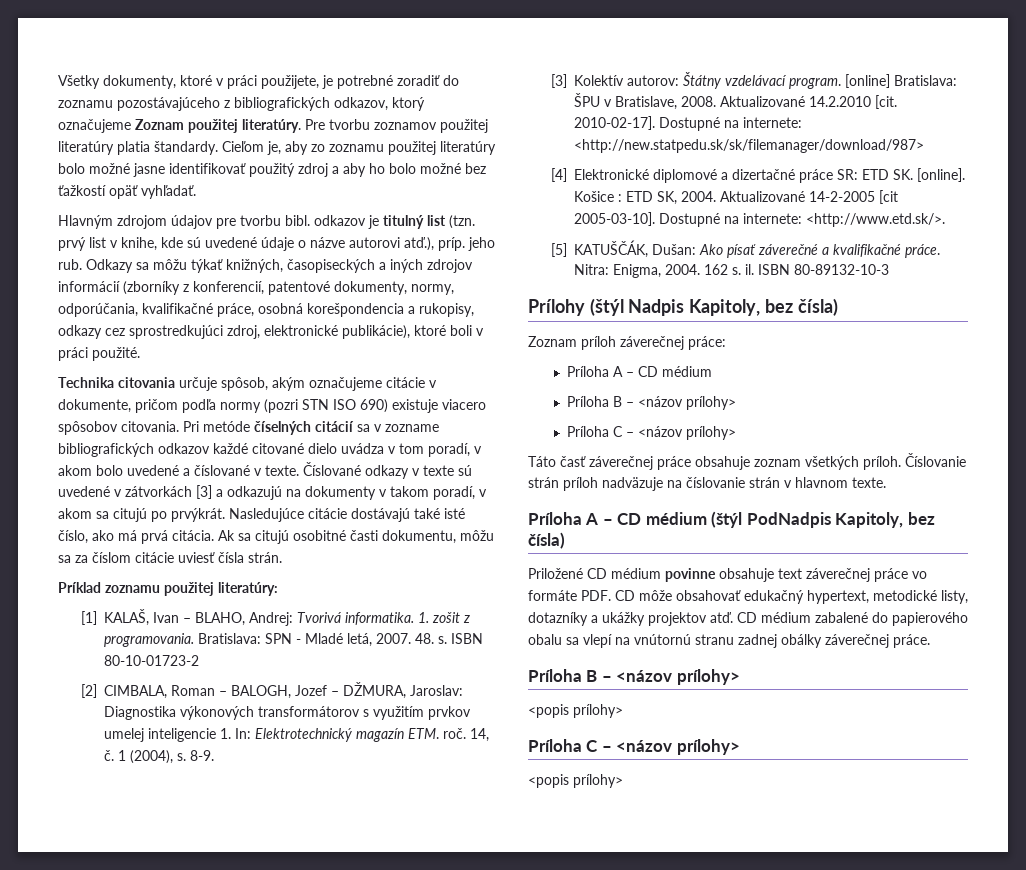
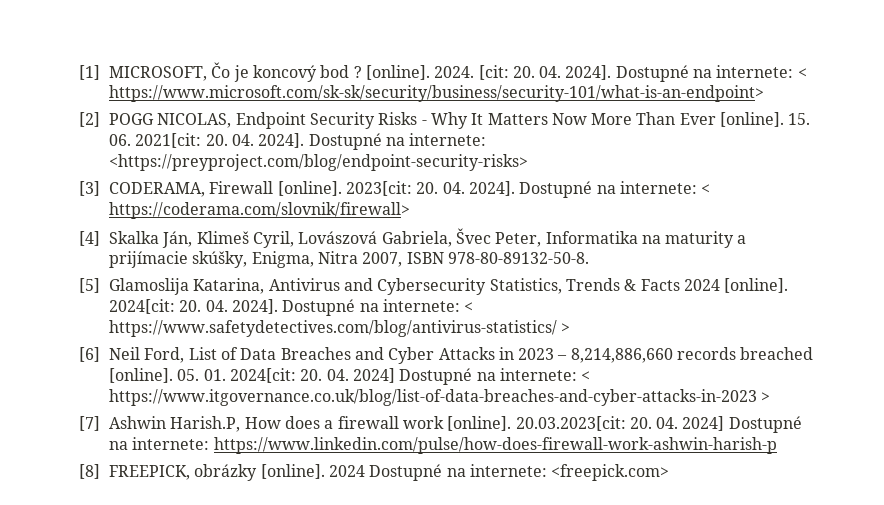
- Všetky dokumenty, ktoré v práci použijete, je potrebné zoradiť do zoznamu pozostávajúceho z bibliografických odkazov, ktorý označujeme Zoznam použitej literatúry. Pre tvorbu zoznamov použitej literatúry platia štandardy. Cieľom je, aby zo zoznamu použitej literatúry bolo možné jasne identifikovať použitý zdroj a aby ho bolo možné bez ťažkostí opäť vyhľadať.
- Hlavným zdrojom údajov pre tvorbu bibl. odkazov je titulný list (tzn. prvý list v knihe, kde sú uvedené údaje o názve autorovi atď.), príp. jeho rub. Odkazy sa môžu týkať knižných, časopiseckých a iných zdrojov informácií (zborníky z konferencií, patentové dokumenty, normy, odporúčania, kvalifikačné práce, osobná korešpondencia a rukopisy, odkazy cez sprostredkujúci zdroj, elektronické publikácie), ktoré boli v práci použité.
- Technika citovania určuje spôsob, akým označujeme citácie v dokumente, pričom podľa normy (pozri STN ISO 690) existuje viacero spôsobov citovania. Pri metóde číselných citácií sa v zozname bibliografických odkazov každé citované dielo uvádza v tom poradí, v akom bolo uvedené a číslované v texte. Číslované odkazy v texte sú uvedené v zátvorkách [3] a odkazujú na dokumenty v takom poradí, v akom sa citujú po prvýkrát. Nasledujúce citácie dostávajú také isté číslo, ako má prvá citácia. Ak sa citujú osobitné časti dokumentu, môžu sa za číslom citácie uviesť čísla strán.
- Príklad zoznamu použitej literatúry:
- [1] KALAŠ, Ivan – BLAHO, Andrej: Tvorivá informatika. 1. zošit z programovania. Bratislava: SPN - Mladé letá, 2007. 48. s. ISBN 80-10-01723-2
- [2] CIMBALA, Roman – BALOGH, Jozef – DŽMURA, Jaroslav: Diagnostika výkonových transformátorov s využitím prvkov umelej inteligencie 1. In: Elektrotechnický magazín ETM. roč. 14, č. 1 (2004), s. 8-9.
- [3] Kolektív autorov: Štátny vzdelávací program. [online] Bratislava: ŠPU v Bratislave, 2008. Aktualizované 14.2.2010 [cit. 2010-02-17]. Dostupné na internete: <http://new.statpedu.sk/sk/filemanager/download/987>
- [4] Elektronické diplomové a dizertačné práce SR: ETD SK. [online]. Košice : ETD SK, 2004. Aktualizované 14-2-2005 [cit 2005-03-10]. Dostupné na internete: <http://www.etd.sk/>.
- [5] KATUŠČÁK, Dušan: Ako písať záverečné a kvalifikačné práce. Nitra: Enigma, 2004. 162 s. il. ISBN 80-89132-10-3
- Prílohy (štýl Nadpis Kapitoly, bez čísla)
- Zoznam príloh záverečnej práce:
- Príloha A – CD médium
- Príloha B – <názov prílohy>
- Príloha C – <názov prílohy>
- Táto časť záverečnej práce obsahuje zoznam všetkých príloh. Číslovanie strán príloh nadväzuje na číslovanie strán v hlavnom texte.
- Príloha A – CD médium (štýl PodNadpis Kapitoly, bez čísla)
- Priložené CD médium povinne obsahuje text záverečnej práce vo formáte PDF. CD môže obsahovať edukačný hypertext, metodické listy, dotazníky a ukážky projektov atď. CD médium zabalené do papierového obalu sa vlepí na vnútornú stranu zadnej obálky záverečnej práce.
- Príloha B – <názov prílohy>
- <popis prílohy>
- Príloha C – <názov prílohy>
- <popis prílohy>
+ [1] MICROSOFT, Čo je koncový bod ? [online]. 2024. [cit: 20. 04. 2024]. Dostupné na internete: < https://www.microsoft.com/sk-sk/security/business/security-101/what-is-an-endpoint>
+ [2] POGG NICOLAS, Endpoint Security Risks - Why It Matters Now More Than Ever [online]. 15. 06. 2021[cit: 20. 04. 2024]. Dostupné na internete: <https://preyproject.com/blog/endpoint-security-risks>
+ [3] CODERAMA, Firewall [online]. 2023[cit: 20. 04. 2024]. Dostupné na internete: < https://coderama.com/slovnik/firewall>
+ [4] Skalka Ján, Klimeš Cyril, Lovászová Gabriela, Švec Peter, Informatika na maturity a prijímacie skúšky, Enigma, Nitra 2007, ISBN 978-80-89132-50-8.
+ [5] Glamoslija Katarina, Antivirus and Cybersecurity Statistics, Trends & Facts 2024 [online]. 2024[cit: 20. 04. 2024]. Dostupné na internete: < https://www.safetydetectives.com/blog/antivirus-statistics/ >
+ [6] Neil Ford, List of Data Breaches and Cyber Attacks in 2023 – 8,214,886,660 records breached [online]. 05. 01. 2024[cit: 20. 04. 2024] Dostupné na internete: < https://www.itgovernance.co.uk/blog/list-of-data-breaches-and-cyber-attacks-in-2023 >
+ [7] Ashwin Harish.P, How does a firewall work [online]. 20.03.2023[cit: 20. 04. 2024] Dostupné na internete: https://www.linkedin.com/pulse/how-does-firewall-work-ashwin-harish-p
+ [8] FREEPICK, obrázky [online]. 2024 Dostupné na internete: <freepick.com>

